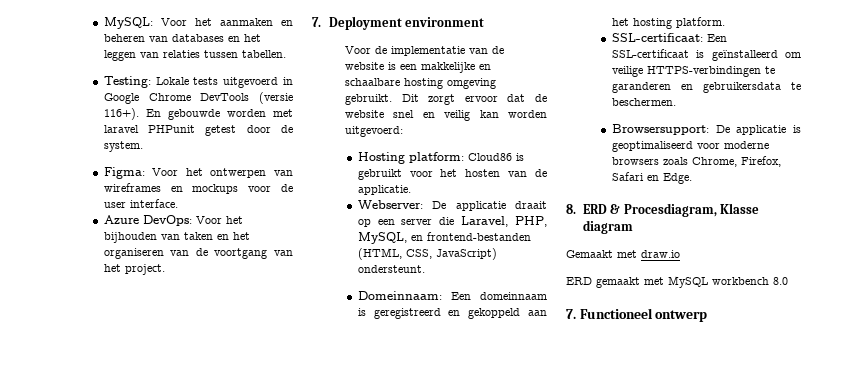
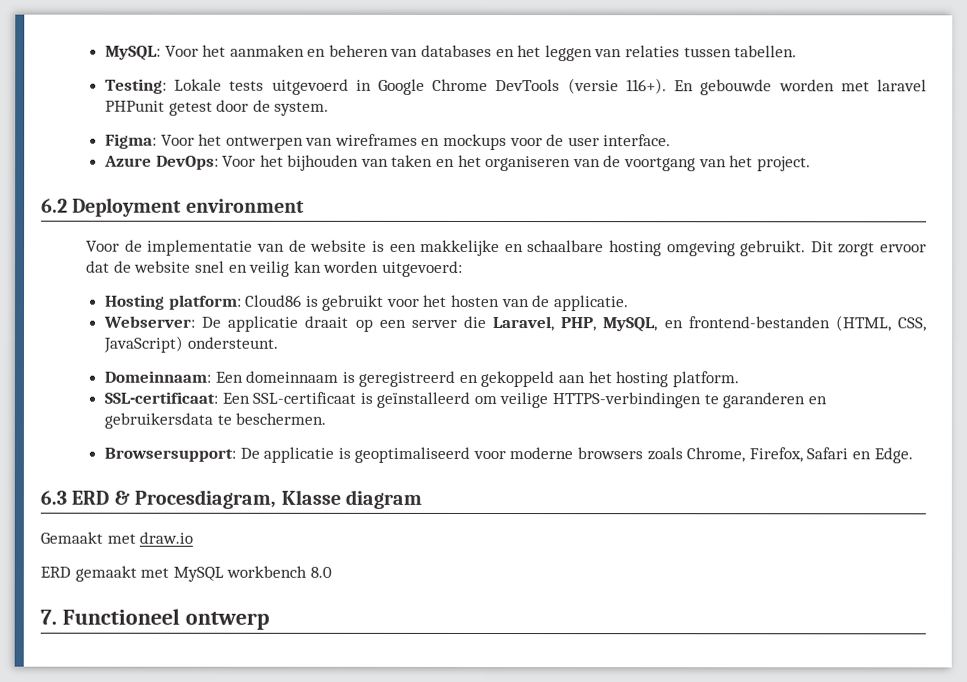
- 7. Deployment environment
+ 6.2 Deployment environment
- 8. ERD & Procesdiagram, Klasse diagram
+ 6.3 ERD & Procesdiagram, Klasse diagram

